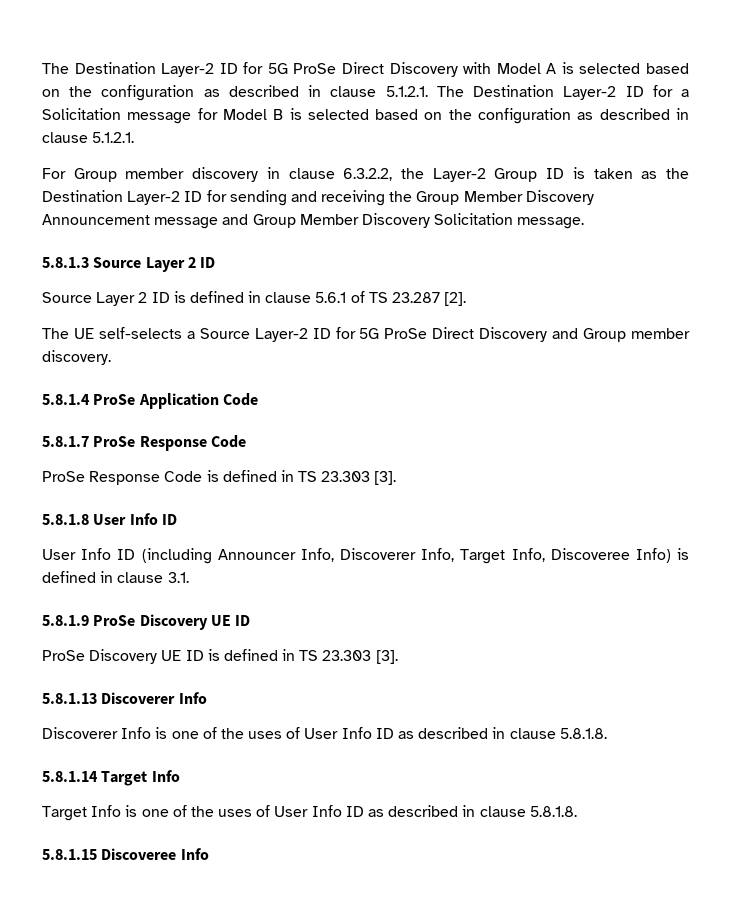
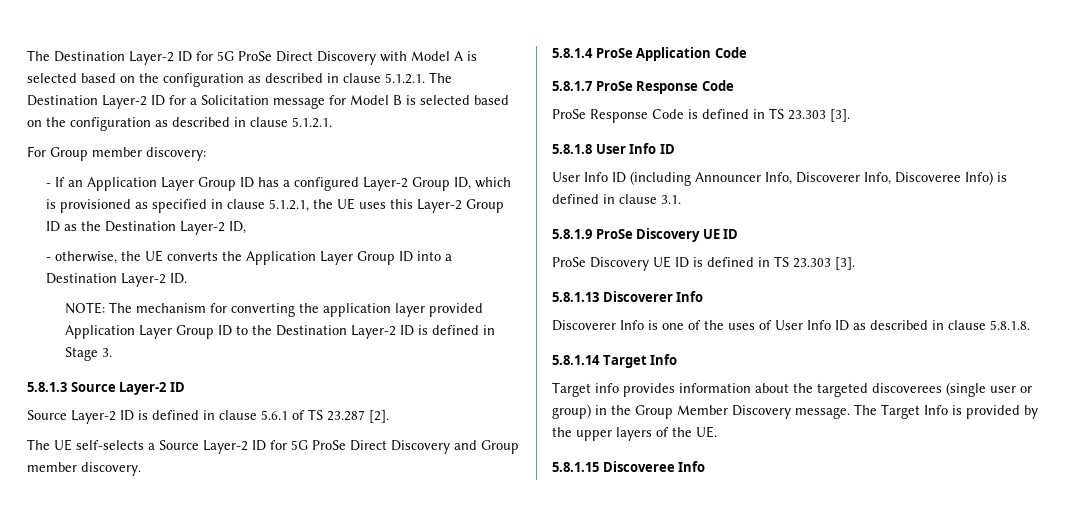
- For Group member discovery in clause 6.3.2.2, the Layer-2 Group ID is taken as the Destination Layer-2 ID for sending and receiving the Group Member Discovery Announcement message and Group Member Discovery Solicitation message.
+ For Group member discovery:
+ - If an Application Layer Group ID has a configured Layer-2 Group ID, which is provisioned as specified in clause 5.1.2.1, the UE uses this Layer-2 Group ID as the Destination Layer-2 ID,
+ - otherwise, the UE converts the Application Layer Group ID into a Destination Layer-2 ID.
+ NOTE: The mechanism for converting the application layer provided Application Layer Group ID to the Destination Layer-2 ID is defined in Stage 3.
- 5.8.1.3 Source Layer 2 ID
+ 5.8.1.3 Source Layer-2 ID
- Source Layer 2 ID is defined in clause 5.6.1 of TS 23.287 [2].
+ Source Layer-2 ID is defined in clause 5.6.1 of TS 23.287 [2].
- User Info ID (including Announcer Info, Discoverer Info, Target Info, Discoveree Info) is defined in clause 3.1.
+ User Info ID (including Announcer Info, Discoverer Info, Discoveree Info) is defined in clause 3.1.
- Target Info is one of the uses of User Info ID as described in clause 5.8.1.8.
+ Target info provides information about the targeted discoverees (single user or group) in the Group Member Discovery message. The Target Info is provided by the upper layers of the UE.

